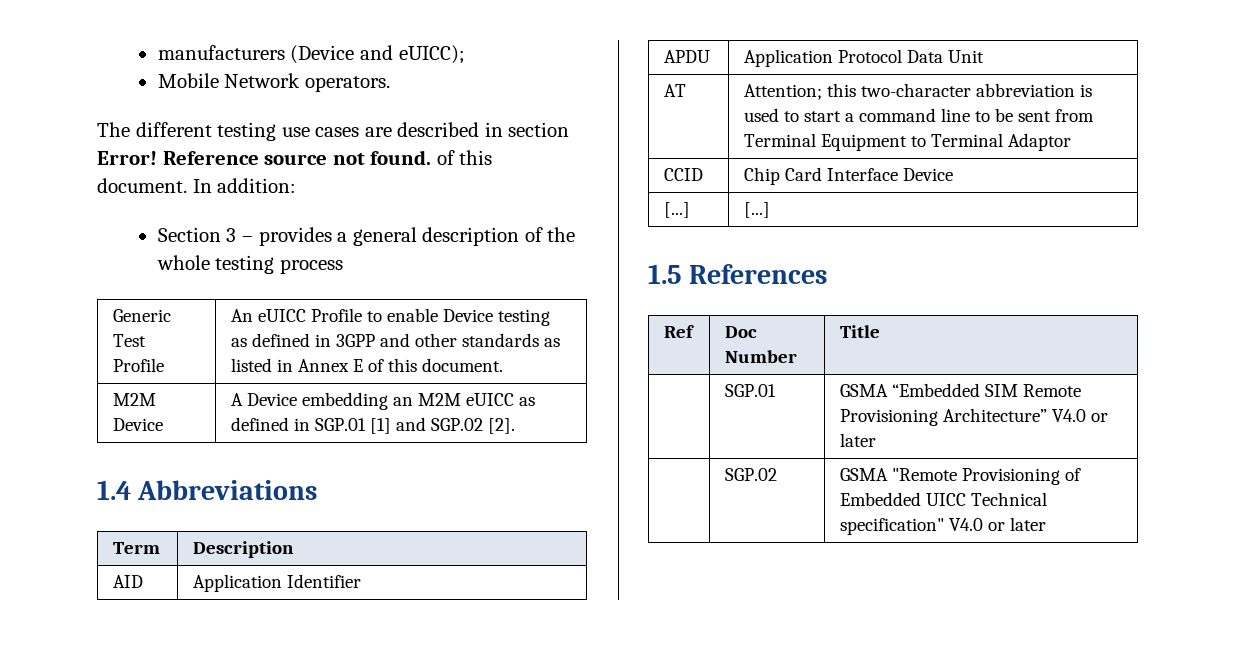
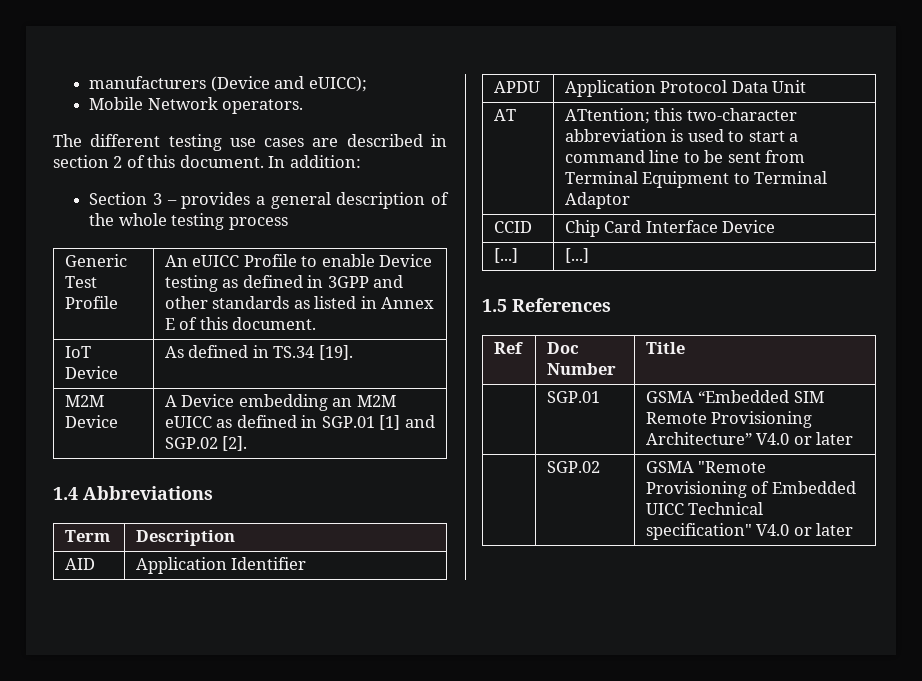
- The different testing use cases are described in section Error! Reference source not found. of this document.
+ The different testing use cases are described in section 2 of this document.
+ IoT Device | As defined in TS.34 [19].
- AT | Attention; this two-character abbreviation is used to start a command line to be sent from Terminal Equipment to Terminal Adaptor
+ AT | ATtention; this two-character abbreviation is used to start a command line to be sent from Terminal Equipment to Terminal Adaptor

